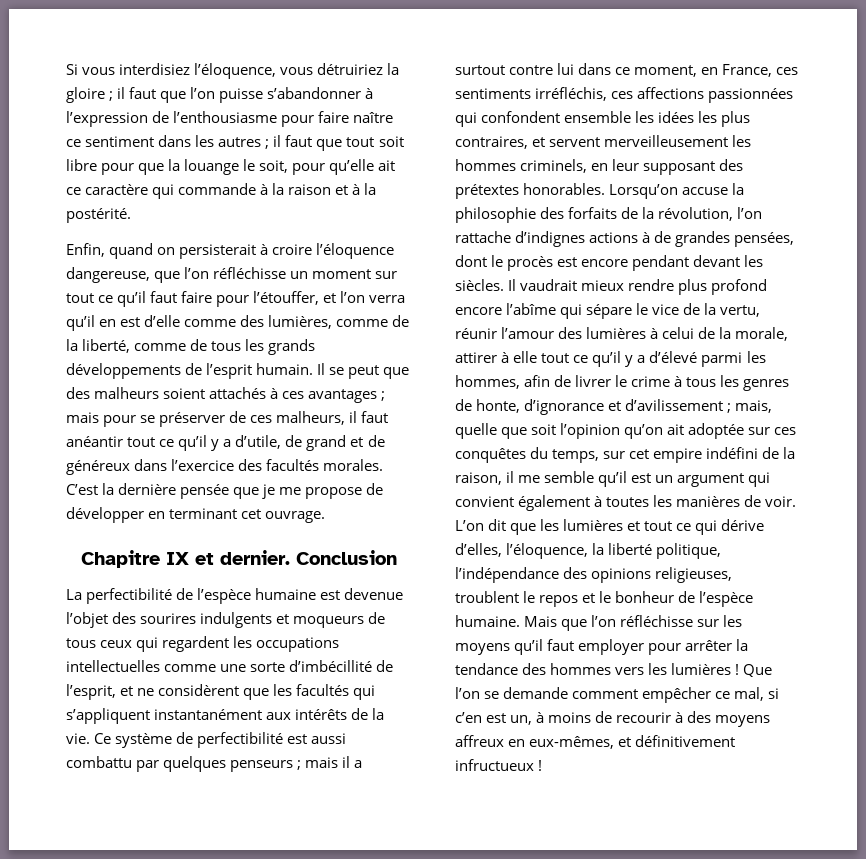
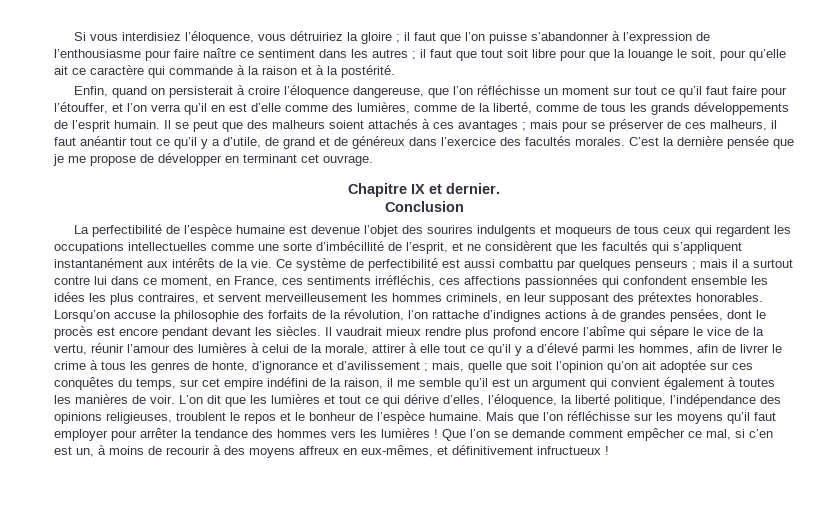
- Chapitre IX et dernier. Conclusion
+ Chapitre IX et dernier.
+ Conclusion

